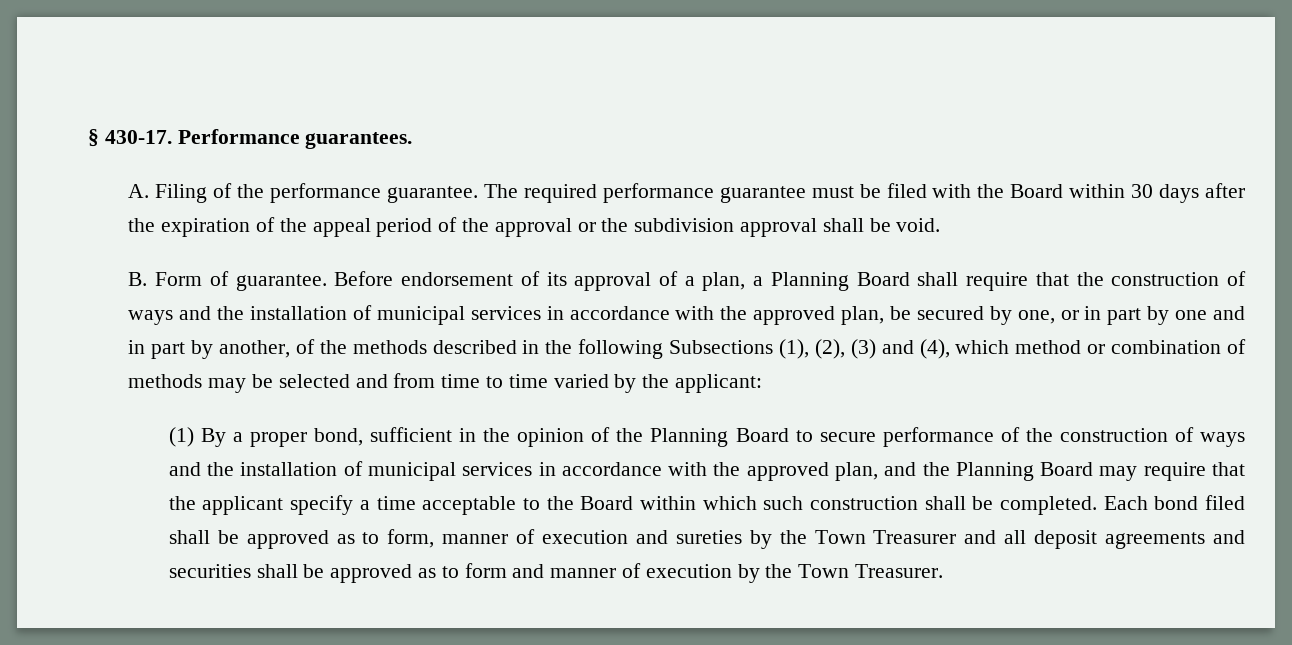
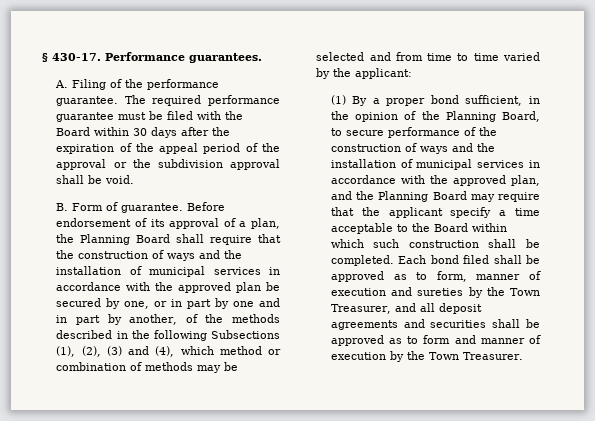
- Before endorsement of its approval of a plan, a Planning Board shall require that the construction of ways and the installation of municipal services in accordance with the approved plan, be secured by one, or in part by one and in part by another, of the methods described in the following Subsections (1), (2), (3) and (4), which method or combination of methods may be selected and from time to time varied by the applicant:
+ Before endorsement of its approval of a plan, the Planning Board shall require that the construction of ways and the installation of municipal services in accordance with the approved plan be secured by one, or in part by one and in part by another, of the methods described in the following Subsections (1), (2), (3) and (4), which method or combination of methods may be selected and from time to time varied by the applicant:
- (1) By a proper bond, sufficient in the opinion of the Planning Board to secure performance of the construction of ways and the installation of municipal services in accordance with the approved plan, and the Planning Board may require that the applicant specify a time acceptable to the Board within which such construction shall be completed.
+ (1) By a proper bond sufficient, in the opinion of the Planning Board, to secure performance of the construction of ways and the installation of municipal services in accordance with the approved plan, and the Planning Board may require that the applicant specify a time acceptable to the Board within which such construction shall be completed.
- Each bond filed shall be approved as to form, manner of execution and sureties by the Town Treasurer and all deposit agreements and securities shall be approved as to form and manner of execution by the Town Treasurer.
+ Each bond filed shall be approved as to form, manner of execution and sureties by the Town Treasurer, and all deposit agreements and securities shall be approved as to form and manner of execution by the Town Treasurer.

